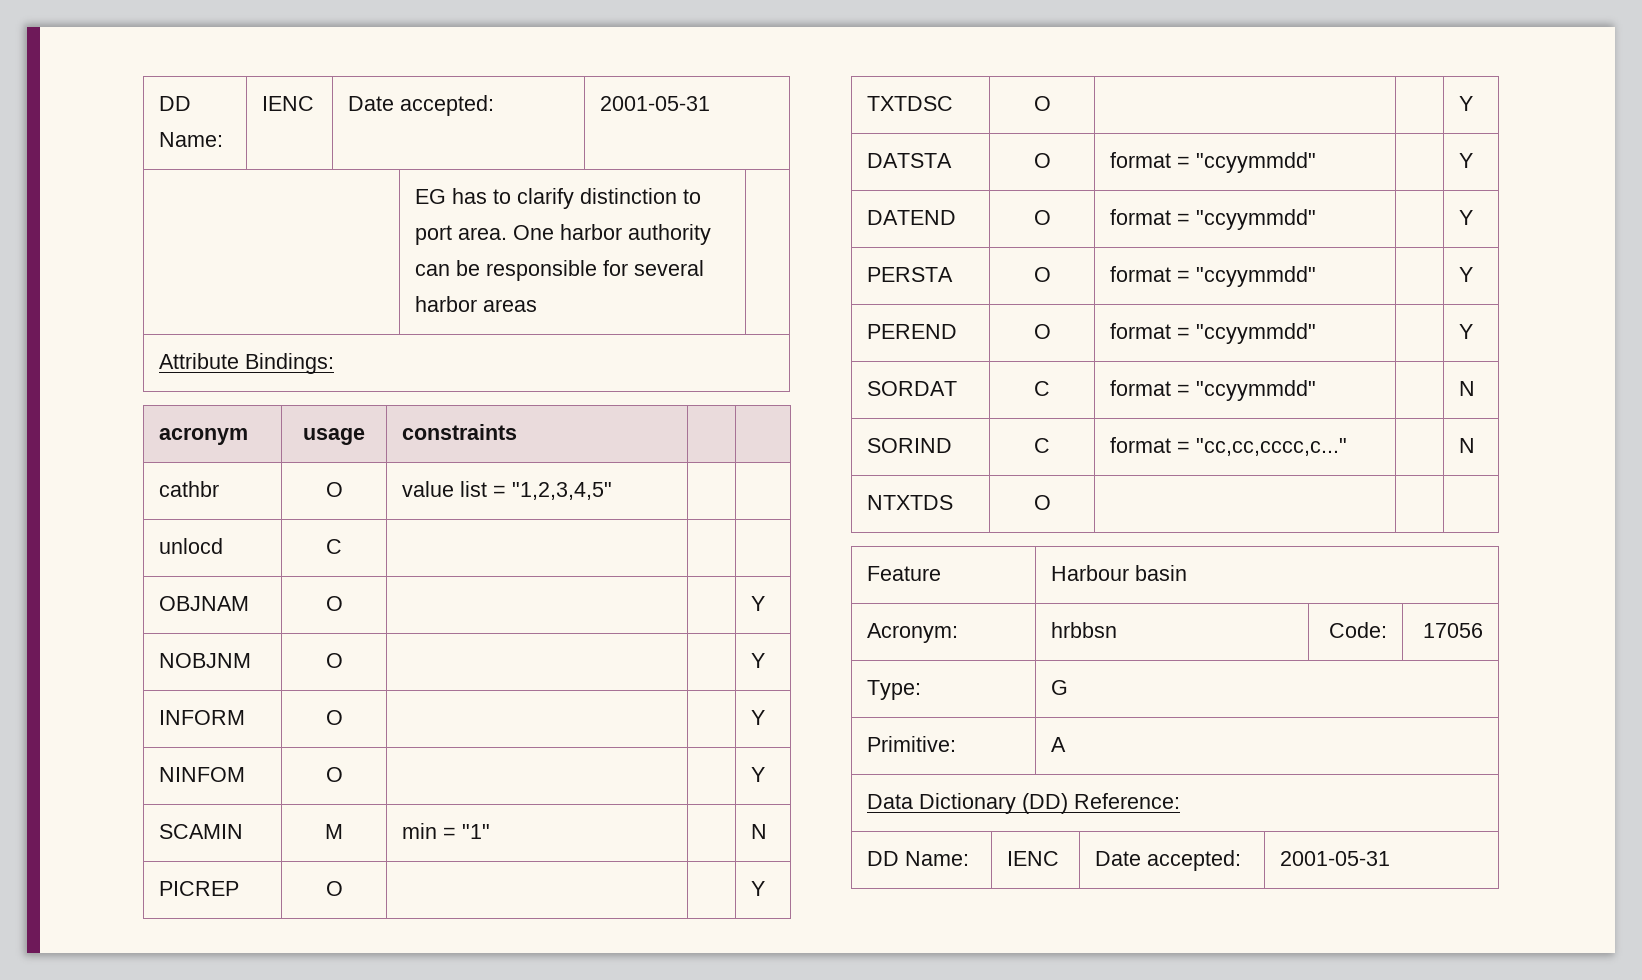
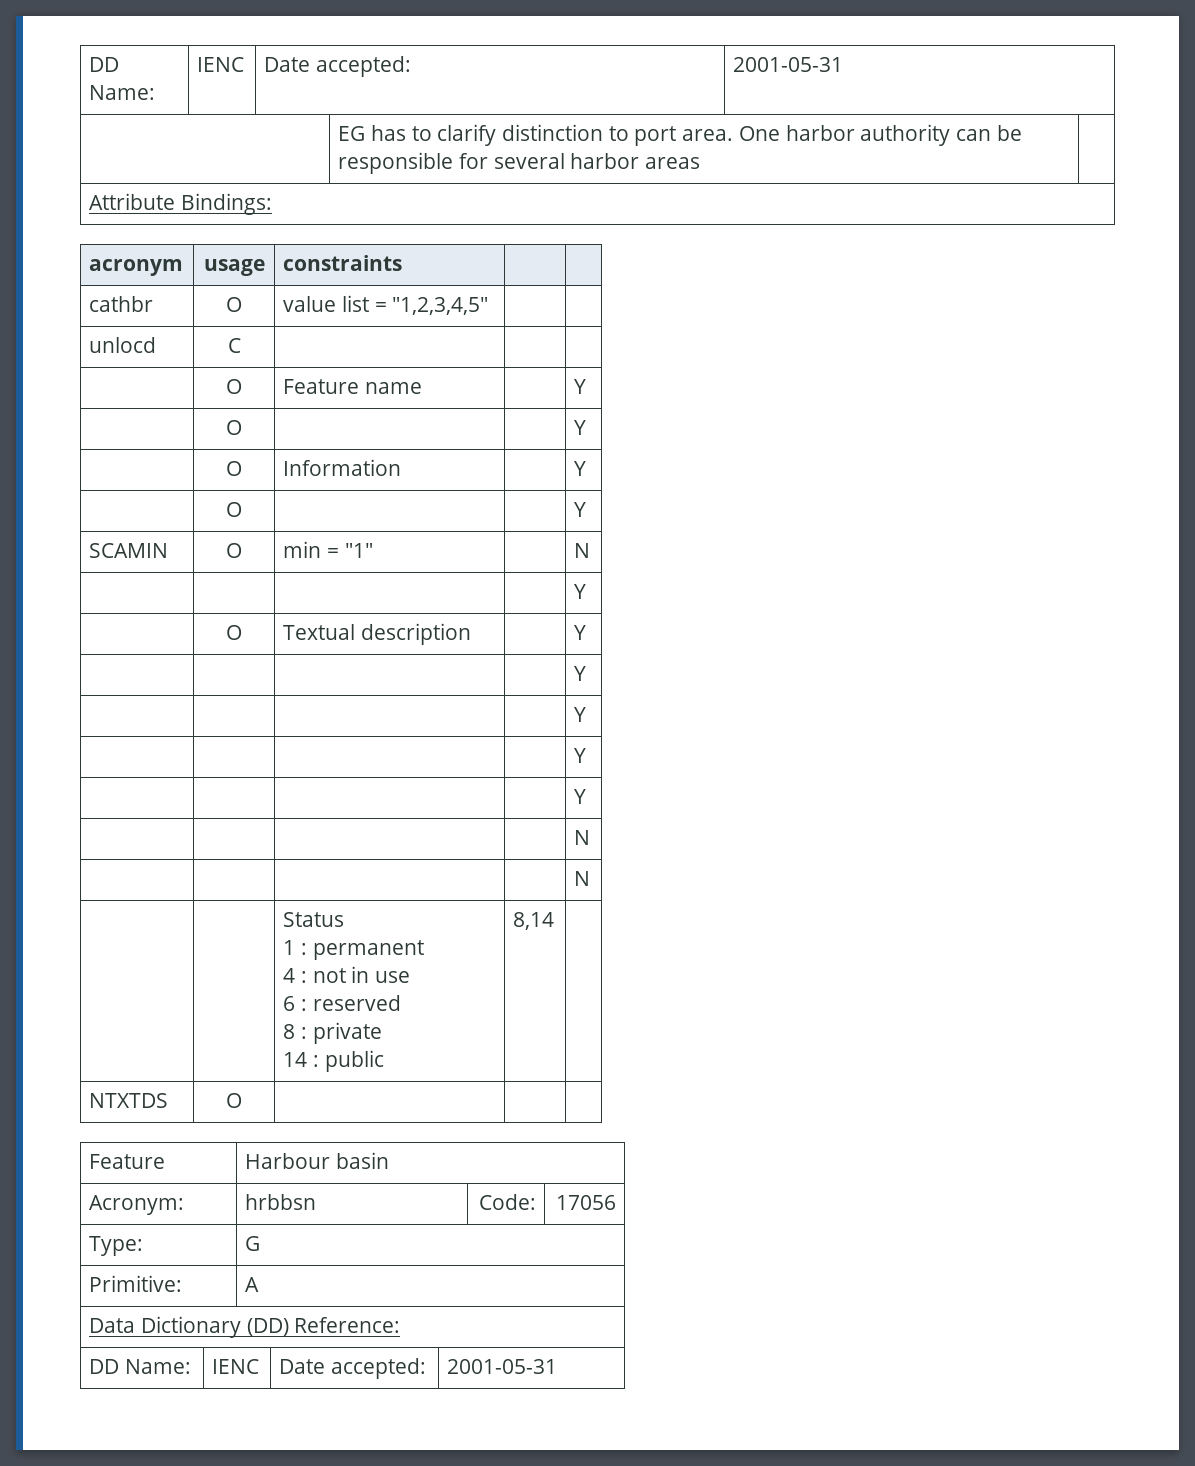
- OBJNAM | O | | | Y
- NOBJNM | O | | | Y
- INFORM | O | | | Y
- NINFOM | O | | | Y
+ | O | Feature name | | Y
+ | O | | | Y
+ | O | Information | | Y
+ | O | | | Y
- SCAMIN | M | min = "1" | | N
- PICREP | O | | | Y
- TXTDSC | O | | | Y
- DATSTA | O | format = "ccyymmdd" | | Y
- DATEND | O | format = "ccyymmdd" | | Y
- PERSTA | O | format = "ccyymmdd" | | Y
- PEREND | O | format = "ccyymmdd" | | Y
- SORDAT | C | format = "ccyymmdd" | | N
- SORIND | C | format = "cc,cc,cccc,c..." | | N
+ SCAMIN | O | min = "1" | | N
+ | | | | Y
+ | O | Textual description | | Y
+ | | | | Y
+ | | | | Y
+ | | | | Y
+ | | | | Y
+ | | | | N
+ | | | | N
+ | | Status
+ 1 : permanent
+ 4 : not in use
+ 6 : reserved
+ 8 : private
+ 14 : public | 8,14 |

